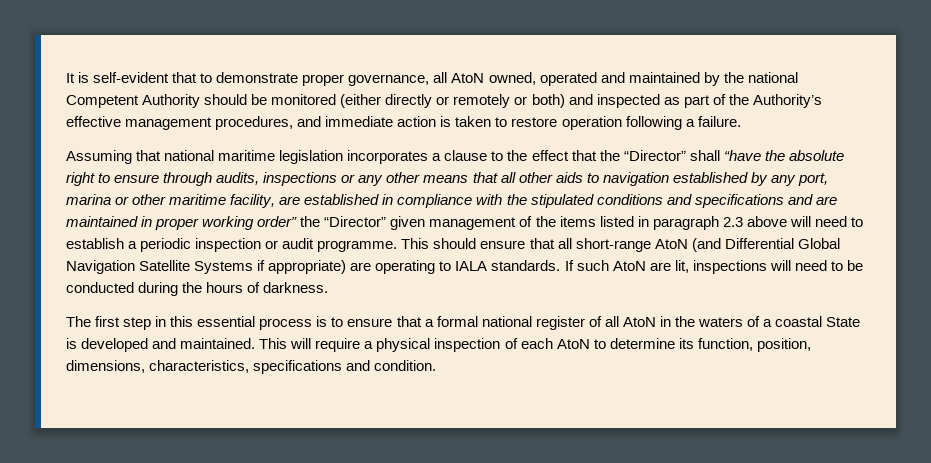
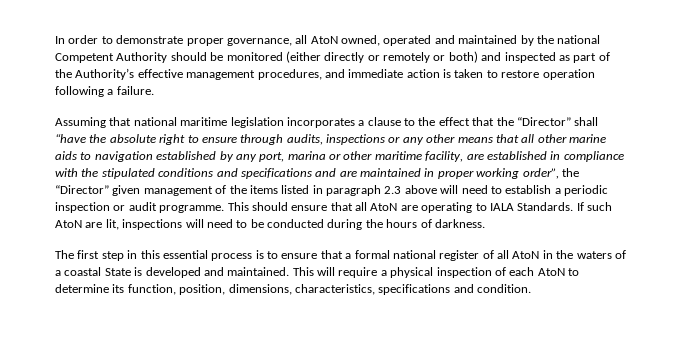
- It is self-evident that to demonstrate proper governance, all AtoN owned, operated and maintained by the national Competent Authority should be monitored (either directly or remotely or both) and inspected as part of the Authority’s effective management procedures, and immediate action is taken to restore operation following a failure.
+ In order to demonstrate proper governance, all AtoN owned, operated and maintained by the national Competent Authority should be monitored (either directly or remotely or both) and inspected as part of the Authority’s effective management procedures, and immediate action is taken to restore operation following a failure.
- Assuming that national maritime legislation incorporates a clause to the effect that the “Director” shall “have the absolute right to ensure through audits, inspections or any other means that all other aids to navigation established by any port, marina or other maritime facility, are established in compliance with the stipulated conditions and specifications and are maintained in proper working order” the “Director” given management of the items listed in paragraph 2.3 above will need to establish a periodic inspection or audit programme.
+ Assuming that national maritime legislation incorporates a clause to the effect that the “Director” shall “have the absolute right to ensure through audits, inspections or any other means that all other marine aids to navigation established by any port, marina or other maritime facility, are established in compliance with the stipulated conditions and specifications and are maintained in proper working order”, the “Director” given management of the items listed in paragraph 2.3 above will need to establish a periodic inspection or audit programme.
- This should ensure that all short-range AtoN (and Differential Global Navigation Satellite Systems if appropriate) are operating to IALA standards.
+ This should ensure that all AtoN are operating to IALA Standards.

